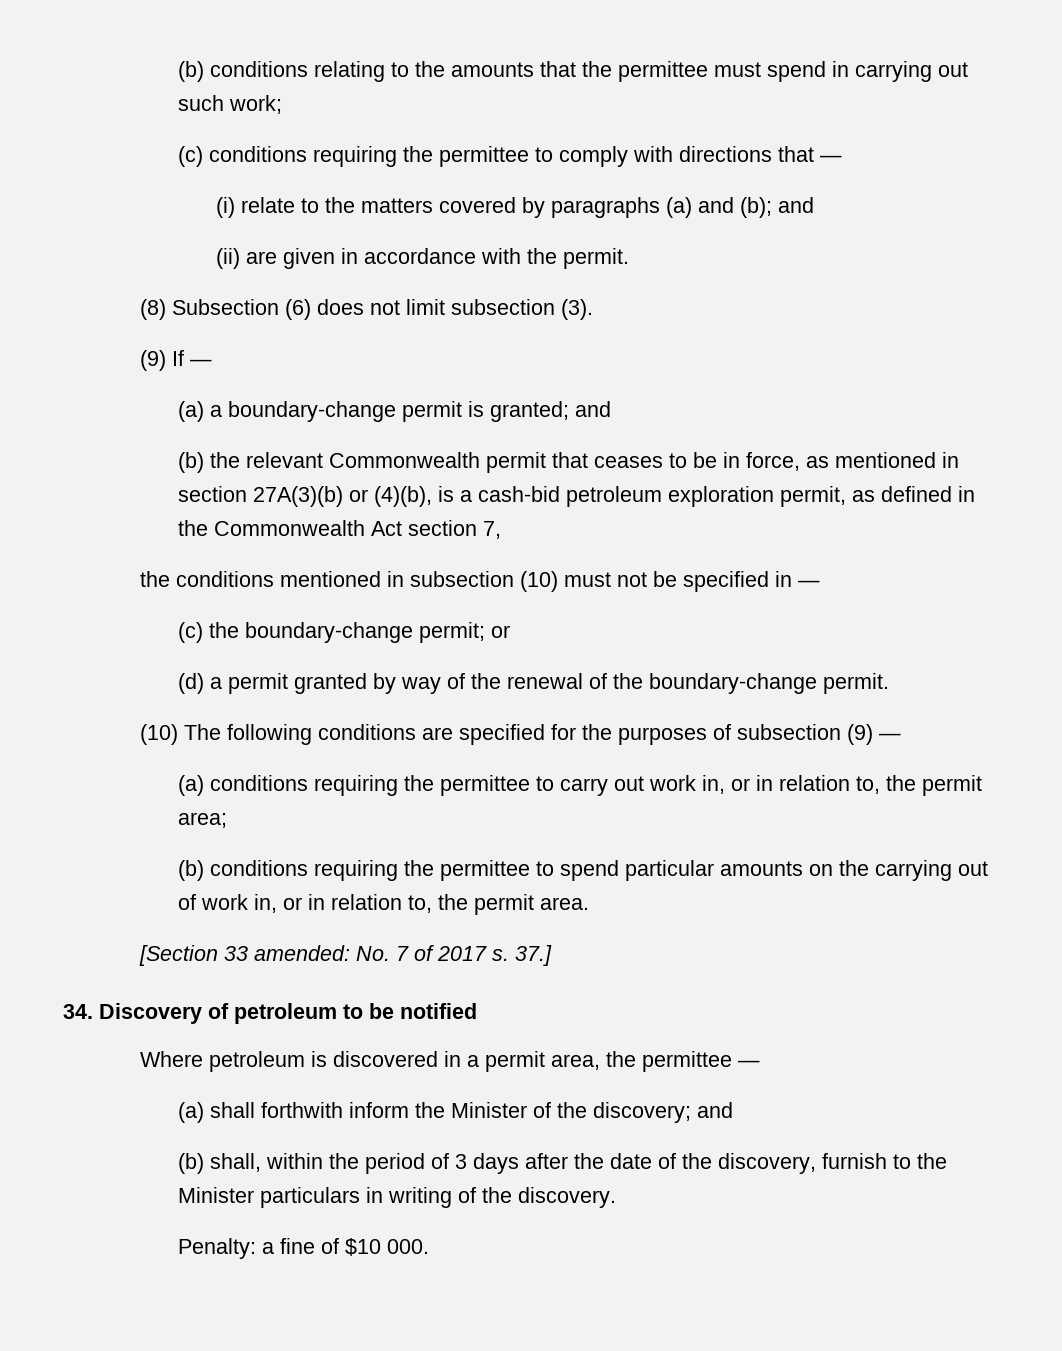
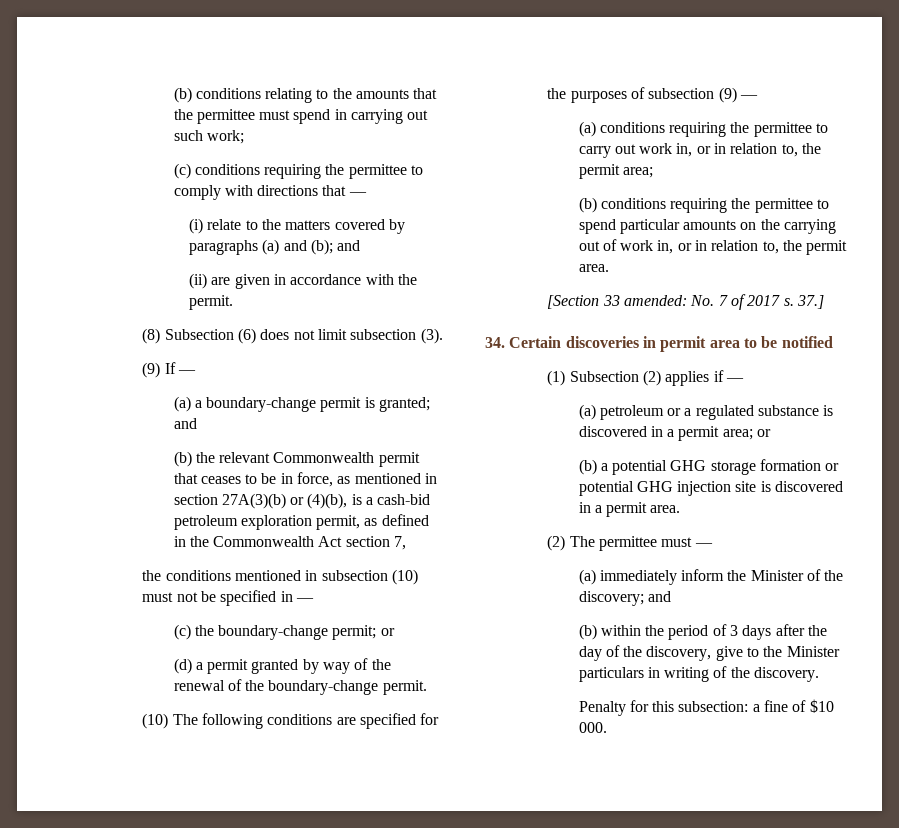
- 34. Discovery of petroleum to be notified
- Where petroleum is discovered in a permit area, the permittee —
- (a) shall forthwith inform the Minister of the discovery; and
+ 34. Certain discoveries in permit area to be notified
+ (1) Subsection (2) applies if —
+ (a) petroleum or a regulated substance is discovered in a permit area; or
+ (b) a potential GHG storage formation or potential GHG injection site is discovered in a permit area.
+ (2) The permittee must —
+ (a) immediately inform the Minister of the discovery; and
- (b) shall, within the period of 3 days after the date of the discovery, furnish to the Minister particulars in writing of the discovery.
+ (b) within the period of 3 days after the day of the discovery, give to the Minister particulars in writing of the discovery.
- Penalty: a fine of $10 000.
+ Penalty for this subsection: a fine of $10 000.

